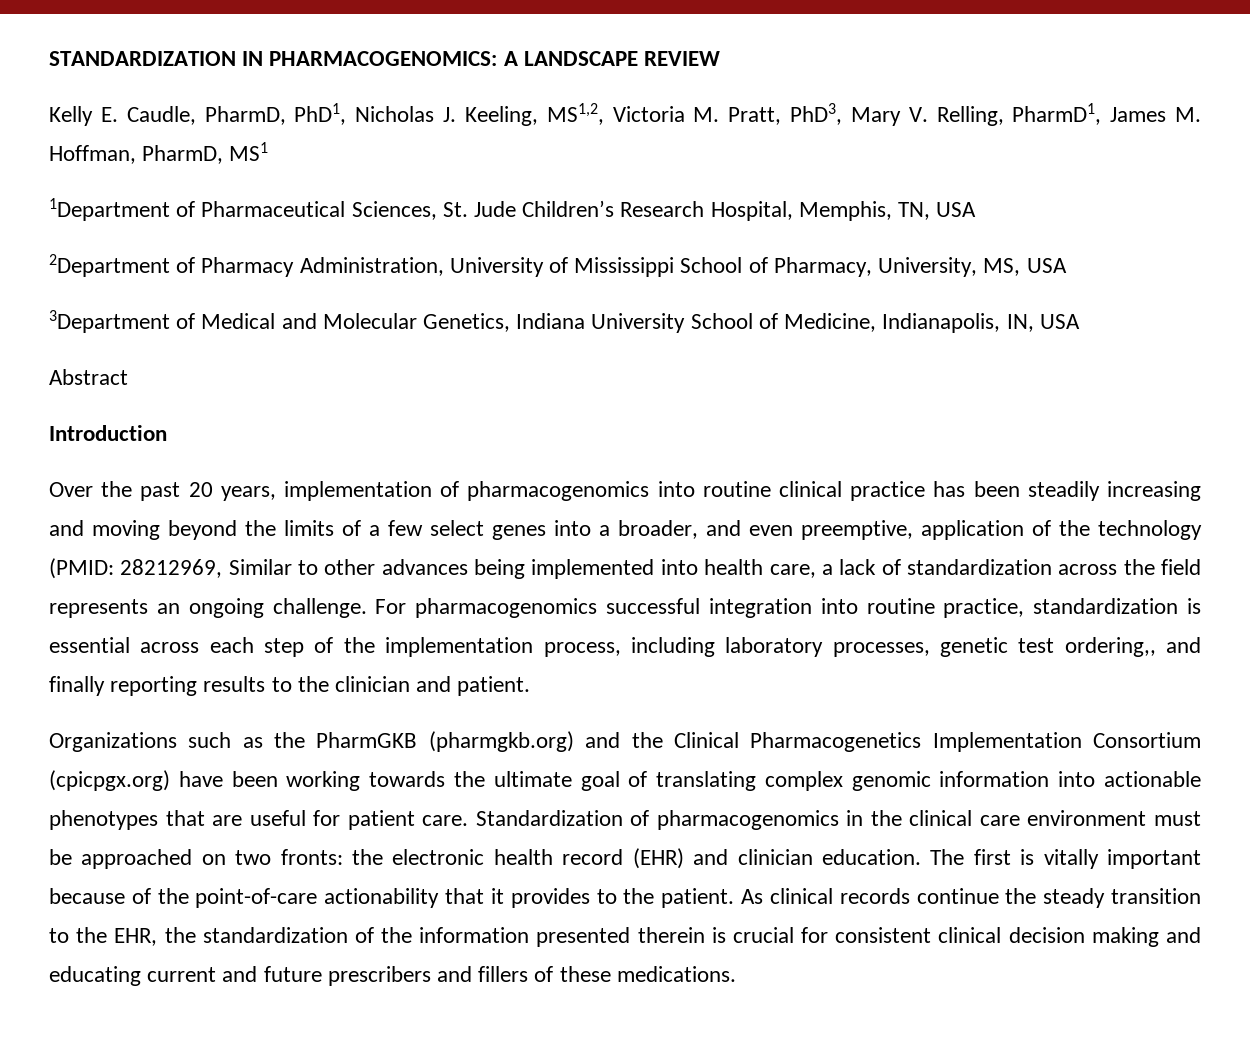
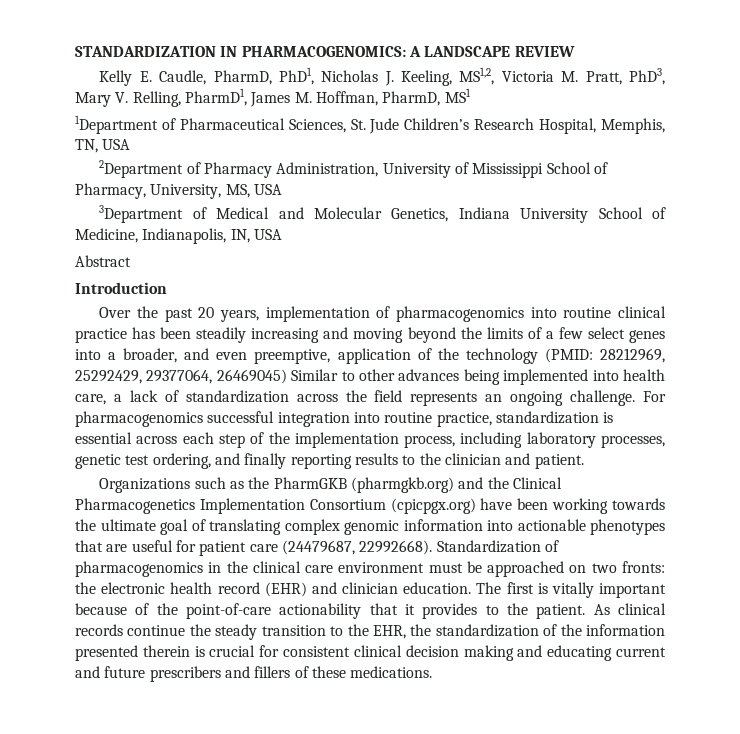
- Over the past 20 years, implementation of pharmacogenomics into routine clinical practice has been steadily increasing and moving beyond the limits of a few select genes into a broader, and even preemptive, application of the technology (PMID: 28212969, Similar to other advances being implemented into health care, a lack of standardization across the field represents an ongoing challenge.
+ Over the past 20 years, implementation of pharmacogenomics into routine clinical practice has been steadily increasing and moving beyond the limits of a few select genes into a broader, and even preemptive, application of the technology (PMID: 28212969, 25292429, 29377064, 26469045) Similar to other advances being implemented into health care, a lack of standardization across the field represents an ongoing challenge.
- For pharmacogenomics successful integration into routine practice, standardization is essential across each step of the implementation process, including laboratory processes, genetic test ordering,, and finally reporting results to the clinician and patient.
+ For pharmacogenomics successful integration into routine practice, standardization is essential across each step of the implementation process, including laboratory processes, genetic test ordering, and finally reporting results to the clinician and patient.
- Organizations such as the PharmGKB (pharmgkb.org) and the Clinical Pharmacogenetics Implementation Consortium (cpicpgx.org) have been working towards the ultimate goal of translating complex genomic information into actionable phenotypes that are useful for patient care.
+ Organizations such as the PharmGKB (pharmgkb.org) and the Clinical Pharmacogenetics Implementation Consortium (cpicpgx.org) have been working towards the ultimate goal of translating complex genomic information into actionable phenotypes that are useful for patient care (24479687, 22992668).

